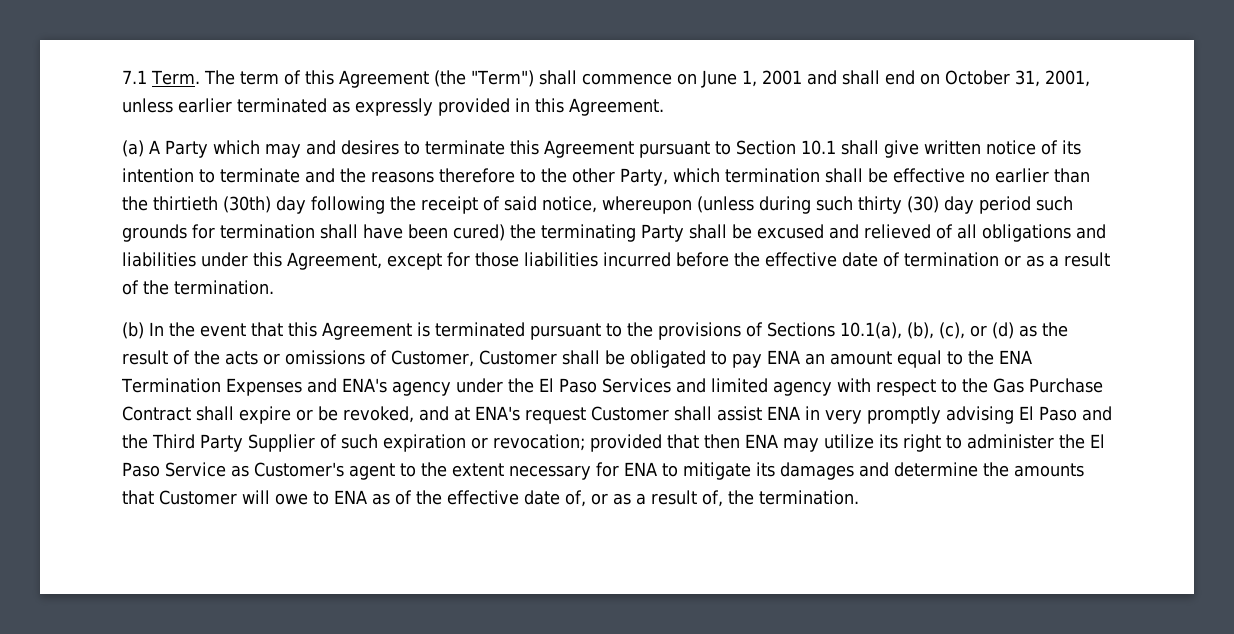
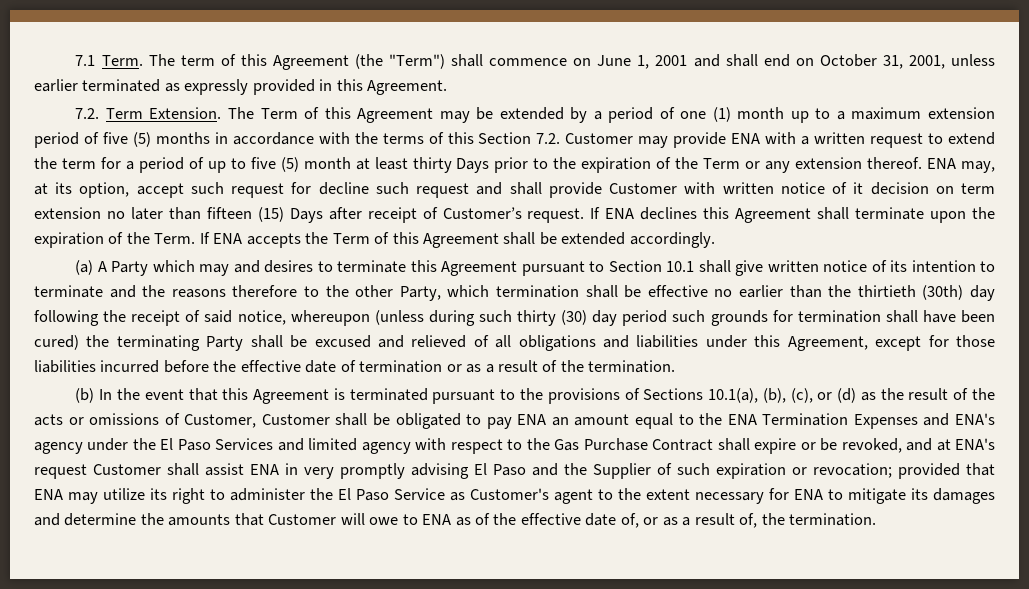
+ 7.2. Term Extension. The Term of this Agreement may be extended by a period of one (1) month up to a maximum extension period of five (5) months in accordance with the terms of this Section 7.2. Customer may provide ENA with a written request to extend the term for a period of up to five (5) month at least thirty Days prior to the expiration of the Term or any extension thereof. ENA may, at its option, accept such request for decline such request and shall provide Customer with written notice of it decision on term extension no later than fifteen (15) Days after receipt of Customer’s request. If ENA declines this Agreement shall terminate upon the expiration of the Term. If ENA accepts the Term of this Agreement shall be extended accordingly.
- (b) In the event that this Agreement is terminated pursuant to the provisions of Sections 10.1(a), (b), (c), or (d) as the result of the acts or omissions of Customer, Customer shall be obligated to pay ENA an amount equal to the ENA Termination Expenses and ENA's agency under the El Paso Services and limited agency with respect to the Gas Purchase Contract shall expire or be revoked, and at ENA's request Customer shall assist ENA in very promptly advising El Paso and the Third Party Supplier of such expiration or revocation;
+ (b) In the event that this Agreement is terminated pursuant to the provisions of Sections 10.1(a), (b), (c), or (d) as the result of the acts or omissions of Customer, Customer shall be obligated to pay ENA an amount equal to the ENA Termination Expenses and ENA's agency under the El Paso Services and limited agency with respect to the Gas Purchase Contract shall expire or be revoked, and at ENA's request Customer shall assist ENA in very promptly advising El Paso and the Supplier of such expiration or revocation;
- provided that then ENA may utilize its right to administer the El Paso Service as Customer's agent to the extent necessary for ENA to mitigate its damages and determine the amounts that Customer will owe to ENA as of the effective date of, or as a result of, the termination.
+ provided that ENA may utilize its right to administer the El Paso Service as Customer's agent to the extent necessary for ENA to mitigate its damages and determine the amounts that Customer will owe to ENA as of the effective date of, or as a result of, the termination.

